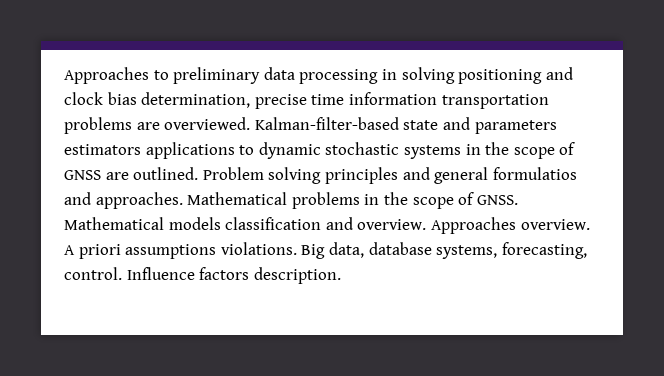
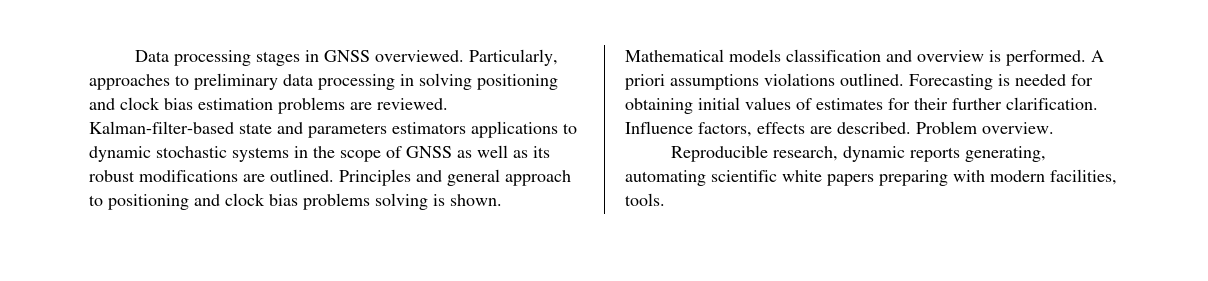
- Approaches to preliminary data processing in solving positioning and clock bias determination, precise time information transportation problems are overviewed.
+ Data processing stages in GNSS overviewed. Particularly, approaches to preliminary data processing in solving positioning and clock bias estimation problems are reviewed.
- Kalman-filter-based state and parameters estimators applications to dynamic stochastic systems in the scope of GNSS are outlined. Problem solving principles and general formulatios and approaches. Mathematical problems in the scope of GNSS. Mathematical models classification and overview. Approaches overview. A priori assumptions violations. Big data, database systems, forecasting, control. Influence factors description.
+ Kalman-filter-based state and parameters estimators applications to dynamic stochastic systems in the scope of GNSS as well as its robust modifications are outlined. Principles and general approach to positioning and clock bias problems solving is shown. Mathematical models classification and overview is performed. A priori assumptions violations outlined. Forecasting is needed for obtaining initial values of estimates for their further clarification. Influence factors, effects are described. Problem overview.
+ Reproducible research, dynamic reports generating, automating scientific white papers preparing with modern facilities, tools.

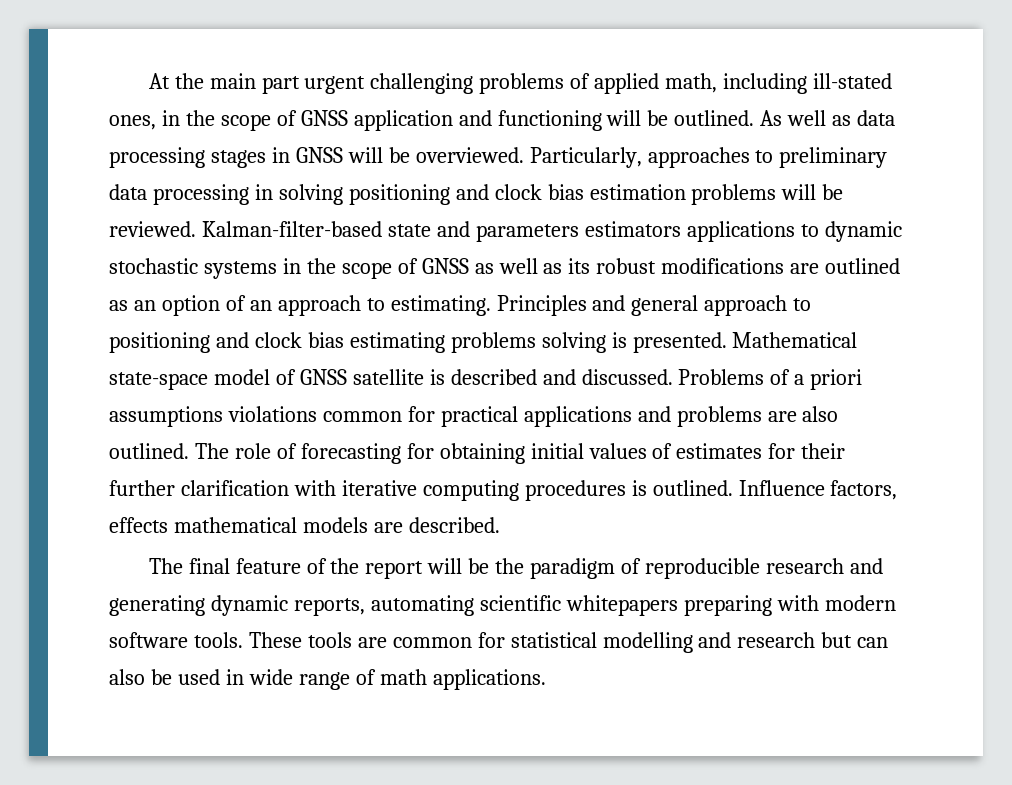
- Data processing stages in GNSS overviewed.
+ At the main part urgent challenging problems of applied math, including ill-stated ones, in the scope of GNSS application and functioning will be outlined. As well as data processing stages in GNSS will be overviewed.
- Particularly, approaches to preliminary data processing in solving positioning and clock bias estimation problems are reviewed.
+ Particularly, approaches to preliminary data processing in solving positioning and clock bias estimation problems will be reviewed.
- Kalman-filter-based state and parameters estimators applications to dynamic stochastic systems in the scope of GNSS as well as its robust modifications are outlined.
+ Kalman-filter-based state and parameters estimators applications to dynamic stochastic systems in the scope of GNSS as well as its robust modifications are outlined as an option of an approach to estimating.
- Principles and general approach to positioning and clock bias problems solving is shown. Mathematical models classification and overview is performed. A priori assumptions violations outlined. Forecasting is needed for obtaining initial values of estimates for their further clarification.
+ Principles and general approach to positioning and clock bias estimating problems solving is presented. Mathematical state-space model of GNSS satellite is described and discussed. Problems of a priori assumptions violations common for practical applications and problems are also outlined. The role of forecasting for obtaining initial values of estimates for their further clarification with iterative computing procedures is outlined.
- Influence factors, effects are described. Problem overview.
- Reproducible research, dynamic reports generating, automating scientific white papers preparing with modern facilities, tools.
+ Influence factors, effects mathematical models are described.
+ The final feature of the report will be the paradigm of reproducible research and generating dynamic reports, automating scientific whitepapers preparing with modern software tools. These tools are common for statistical modelling and research but can also be used in wide range of math applications.

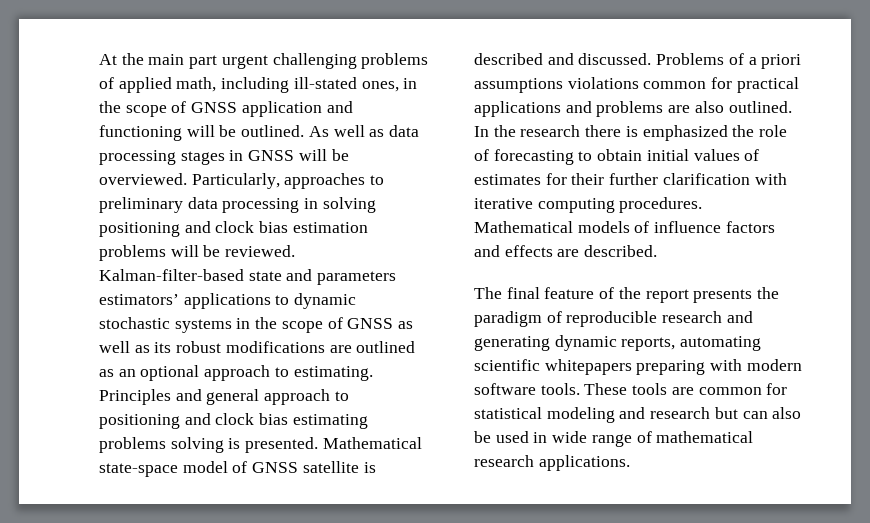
- Kalman-filter-based state and parameters estimators applications to dynamic stochastic systems in the scope of GNSS as well as its robust modifications are outlined as an option of an approach to estimating.
+ Kalman-filter-based state and parameters estimators’ applications to dynamic stochastic systems in the scope of GNSS as well as its robust modifications are outlined as an optional approach to estimating.
- The role of forecasting for obtaining initial values of estimates for their further clarification with iterative computing procedures is outlined. Influence factors, effects mathematical models are described.
+ In the research there is emphasized the role of forecasting to obtain initial values of estimates for their further clarification with iterative computing procedures. Mathematical models of influence factors and effects are described.
- The final feature of the report will be the paradigm of reproducible research and generating dynamic reports, automating scientific whitepapers preparing with modern software tools.
+ The final feature of the report presents the paradigm of reproducible research and generating dynamic reports, automating scientific whitepapers preparing with modern software tools.
- These tools are common for statistical modelling and research but can also be used in wide range of math applications.
+ These tools are common for statistical modeling and research but can also be used in wide range of mathematical research applications.

